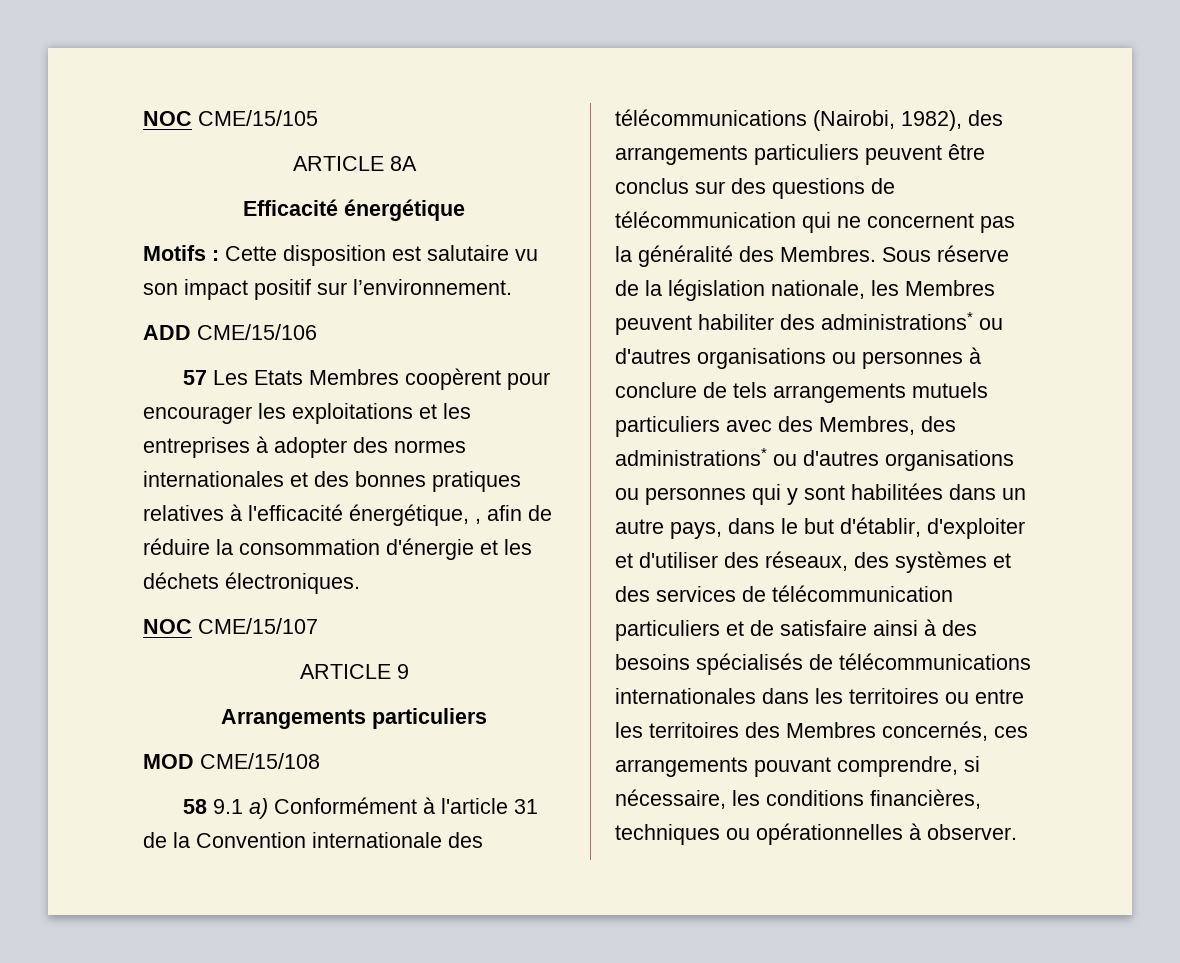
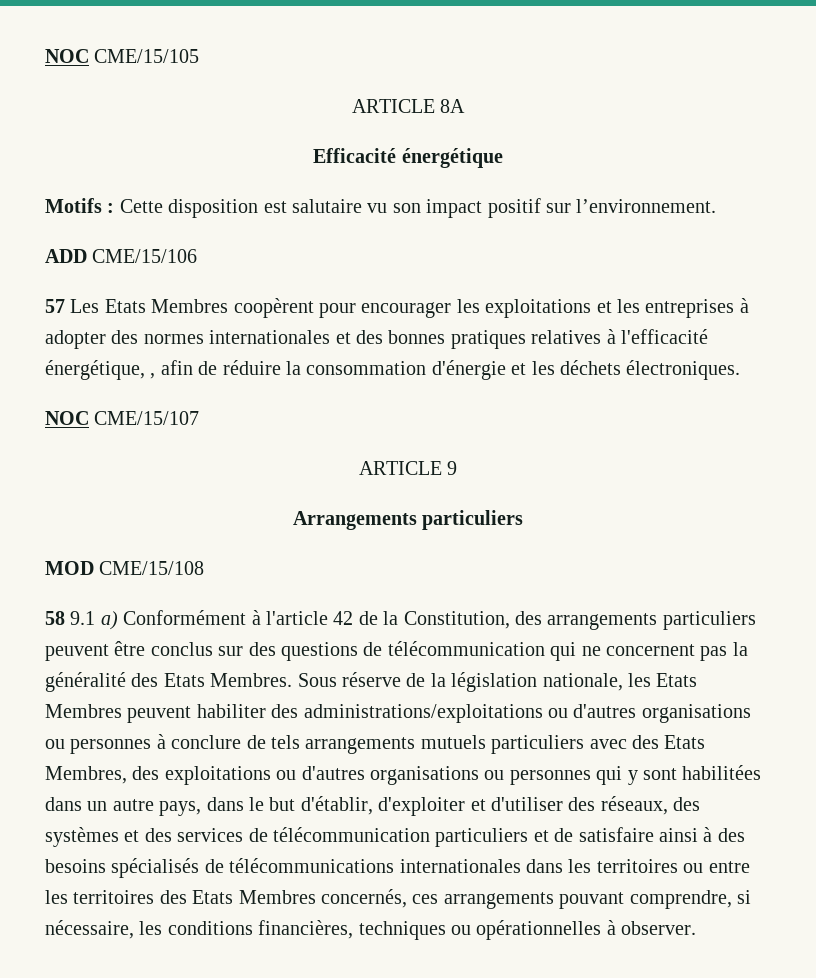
- 58 9.1 a) Conformément à l'article 31 de la Convention internationale des télécommunications (Nairobi, 1982), des arrangements particuliers peuvent être conclus sur des questions de télécommunication qui ne concernent pas la généralité des Membres.
+ 58 9.1 a) Conformément à l'article 42 de la Constitution, des arrangements particuliers peuvent être conclus sur des questions de télécommunication qui ne concernent pas la généralité des Etats Membres.
- Sous réserve de la législation nationale, les Membres peuvent habiliter des administrations* ou d'autres organisations ou personnes à conclure de tels arrangements mutuels particuliers avec des Membres, des administrations* ou d'autres organisations ou personnes qui y sont habilitées dans un autre pays, dans le but d'établir, d'exploiter et d'utiliser des réseaux, des systèmes et des services de télécommunication particuliers et de satisfaire ainsi à des besoins spécialisés de télécommunications internationales dans les territoires ou entre les territoires des Membres concernés, ces arrangements pouvant comprendre, si nécessaire, les conditions financières, techniques ou opérationnelles à observer.
+ Sous réserve de la législation nationale, les Etats Membres peuvent habiliter des administrations/exploitations ou d'autres organisations ou personnes à conclure de tels arrangements mutuels particuliers avec des Etats Membres, des exploitations ou d'autres organisations ou personnes qui y sont habilitées dans un autre pays, dans le but d'établir, d'exploiter et d'utiliser des réseaux, des systèmes et des services de télécommunication particuliers et de satisfaire ainsi à des besoins spécialisés de télécommunications internationales dans les territoires ou entre les territoires des Etats Membres concernés, ces arrangements pouvant comprendre, si nécessaire, les conditions financières, techniques ou opérationnelles à observer.

